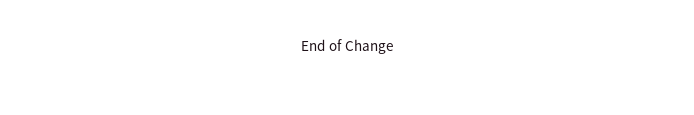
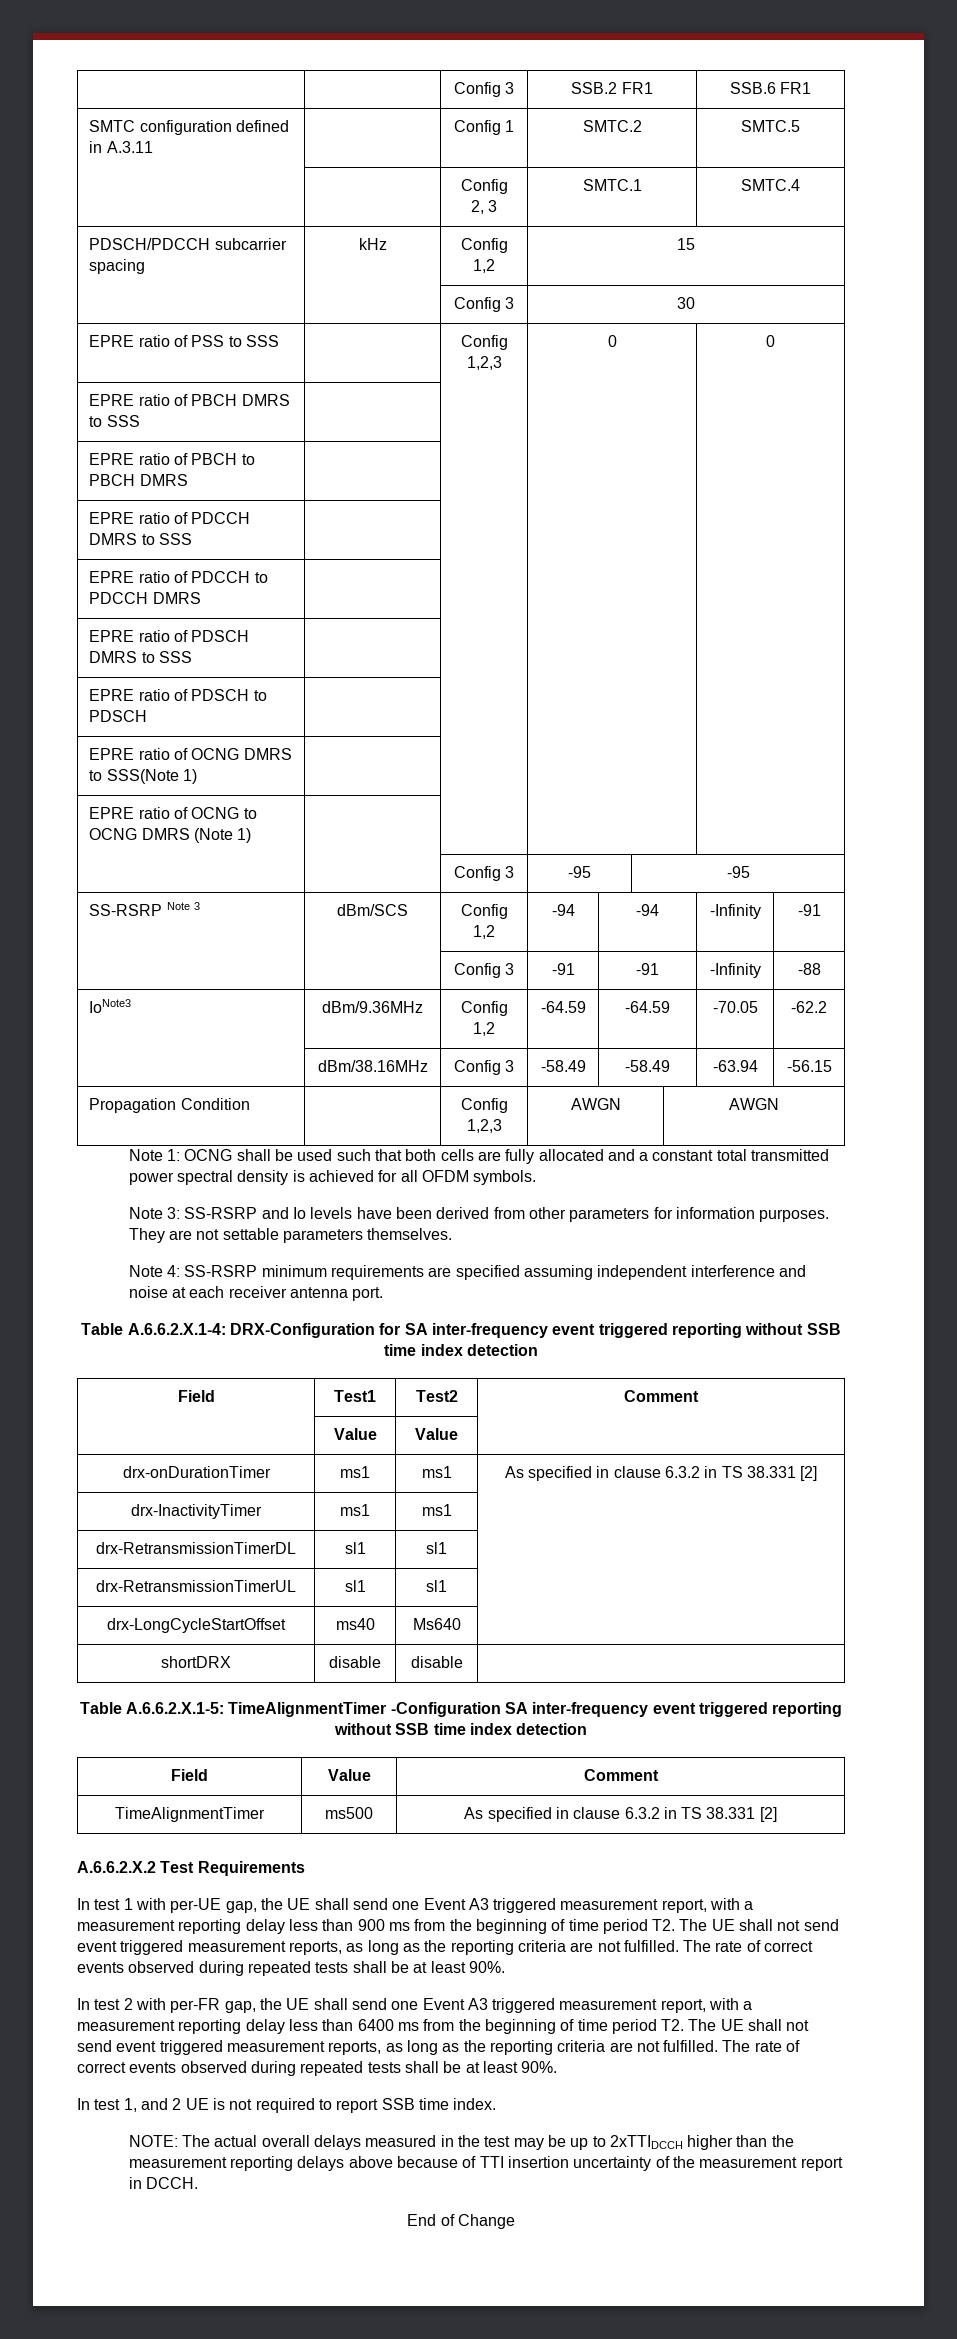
+ | | Config 3 | SSB.2 FR1 | SSB.6 FR1
+ SMTC configuration defined in A.3.11 | | Config 1 | SMTC.2 | SMTC.5
+ | | Config 2, 3 | SMTC.1 | SMTC.4
+ PDSCH/PDCCH subcarrier spacing | kHz | Config 1,2 | 15
+ | | Config 3 | 30
+ EPRE ratio of PSS to SSS | | Config 1,2,3 | 0 | 0
+ EPRE ratio of PBCH DMRS to SSS | | | |
+ EPRE ratio of PBCH to PBCH DMRS | | | |
+ EPRE ratio of PDCCH DMRS to SSS | | | |
+ EPRE ratio of PDCCH to PDCCH DMRS | | | |
+ EPRE ratio of PDSCH DMRS to SSS | | | |
+ EPRE ratio of PDSCH to PDSCH | | | |
+ EPRE ratio of OCNG DMRS to SSS(Note 1) | | | |
+ EPRE ratio of OCNG to OCNG DMRS (Note 1) | | | |
+ | | Config 3 | -95 | -95
+ SS-RSRP Note 3 | dBm/SCS | Config 1,2 | -94 | -94 | -Infinity | -91
+ | | Config 3 | -91 | -91 | -Infinity | -88
+ IoNote3 | dBm/9.36MHz | Config 1,2 | -64.59 | -64.59 | -70.05 | -62.2
+ | dBm/38.16MHz | Config 3 | -58.49 | -58.49 | -63.94 | -56.15
+ Propagation Condition | | Config 1,2,3 | AWGN | AWGN
+ Note 1: OCNG shall be used such that both cells are fully allocated and a constant total transmitted power spectral density is achieved for all OFDM symbols.
+ Note 3: SS-RSRP and Io levels have been derived from other parameters for information purposes. They are not settable parameters themselves.
+ Note 4: SS-RSRP minimum requirements are specified assuming independent interference and noise at each receiver antenna port.
+ Table A.6.6.2.X.1-4: DRX-Configuration for SA inter-frequency event triggered reporting without SSB time index detection
+ Field | Test1 | Test2 | Comment
+ | Value | Value |
+ drx-onDurationTimer | ms1 | ms1 | As specified in clause 6.3.2 in TS 38.331 [2]
+ drx-InactivityTimer | ms1 | ms1 |
+ drx-RetransmissionTimerDL | sl1 | sl1 |
+ drx-RetransmissionTimerUL | sl1 | sl1 |
+ drx-LongCycleStartOffset | ms40 | Ms640 |
+ shortDRX | disable | disable |
+ Table A.6.6.2.X.1-5: TimeAlignmentTimer -Configuration SA inter-frequency event triggered reporting without SSB time index detection
+ Field | Value | Comment
+ TimeAlignmentTimer | ms500 | As specified in clause 6.3.2 in TS 38.331 [2]
+ A.6.6.2.X.2 Test Requirements
+ In test 1 with per-UE gap, the UE shall send one Event A3 triggered measurement report, with a measurement reporting delay less than 900 ms from the beginning of time period T2. The UE shall not send event triggered measurement reports, as long as the reporting criteria are not fulfilled. The rate of correct events observed during repeated tests shall be at least 90%.
+ In test 2 with per-FR gap, the UE shall send one Event A3 triggered measurement report, with a measurement reporting delay less than 6400 ms from the beginning of time period T2. The UE shall not send event triggered measurement reports, as long as the reporting criteria are not fulfilled. The rate of correct events observed during repeated tests shall be at least 90%.
+ In test 1, and 2 UE is not required to report SSB time index.
+ NOTE: The actual overall delays measured in the test may be up to 2xTTIDCCH higher than the measurement reporting delays above because of TTI insertion uncertainty of the measurement report in DCCH.

